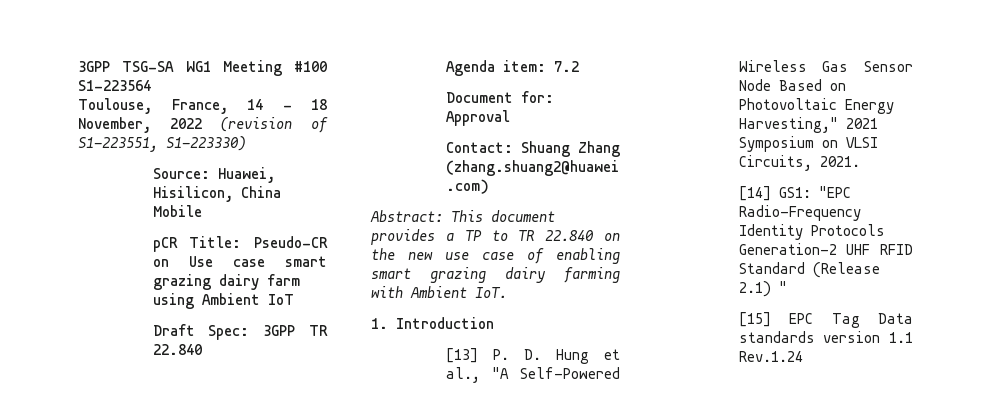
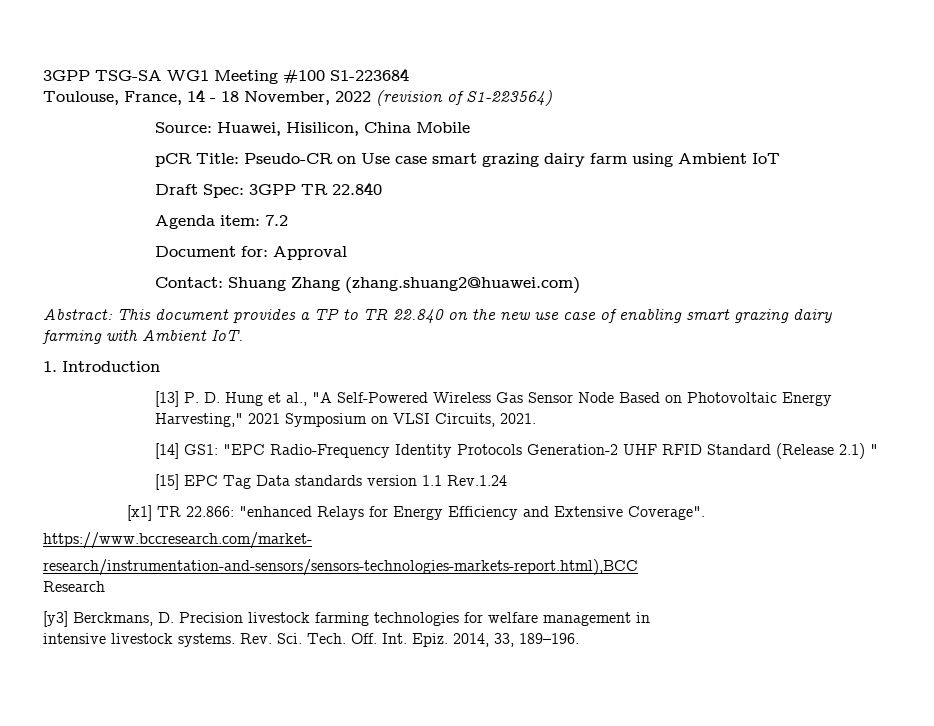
- 3GPP TSG-SA WG1 Meeting #100 S1-223564
+ 3GPP TSG-SA WG1 Meeting #100 S1-223684
- Toulouse, France, 14 - 18 November, 2022 (revision of S1-223551, S1-223330)
+ Toulouse, France, 14 - 18 November, 2022 (revision of S1-223564)
+ [x1] TR 22.866: "enhanced Relays for Energy Efficiency and Extensive Coverage".
+ https://www.bccresearch.com/market-
+ research/instrumentation-and-sensors/sensors-technologies-markets-report.html),BCC
+ Research
+ [y3] Berckmans, D. Precision livestock farming technologies for welfare management in
+ intensive livestock systems. Rev. Sci. Tech. Off. Int. Epiz. 2014, 33, 189–196.

